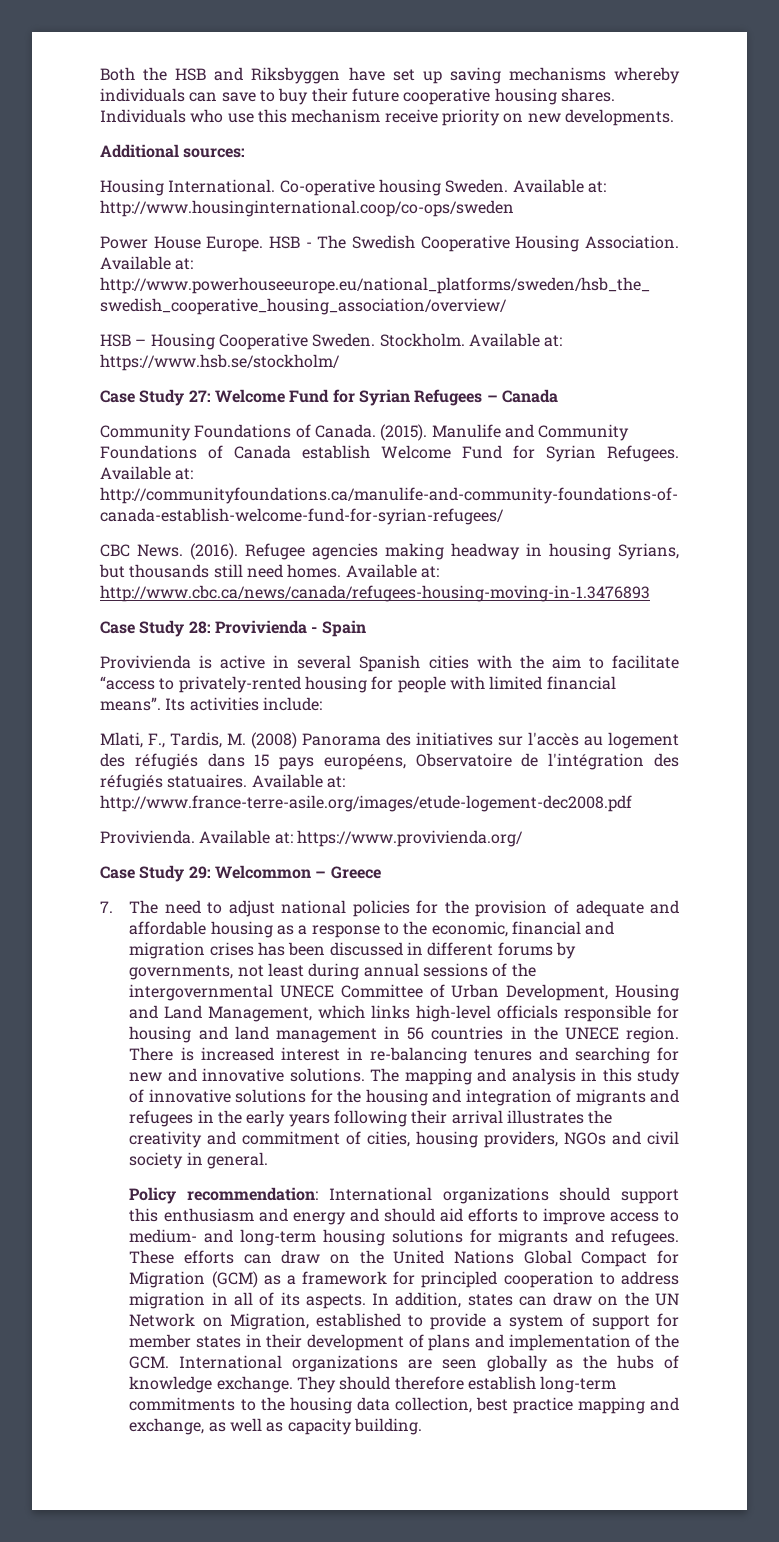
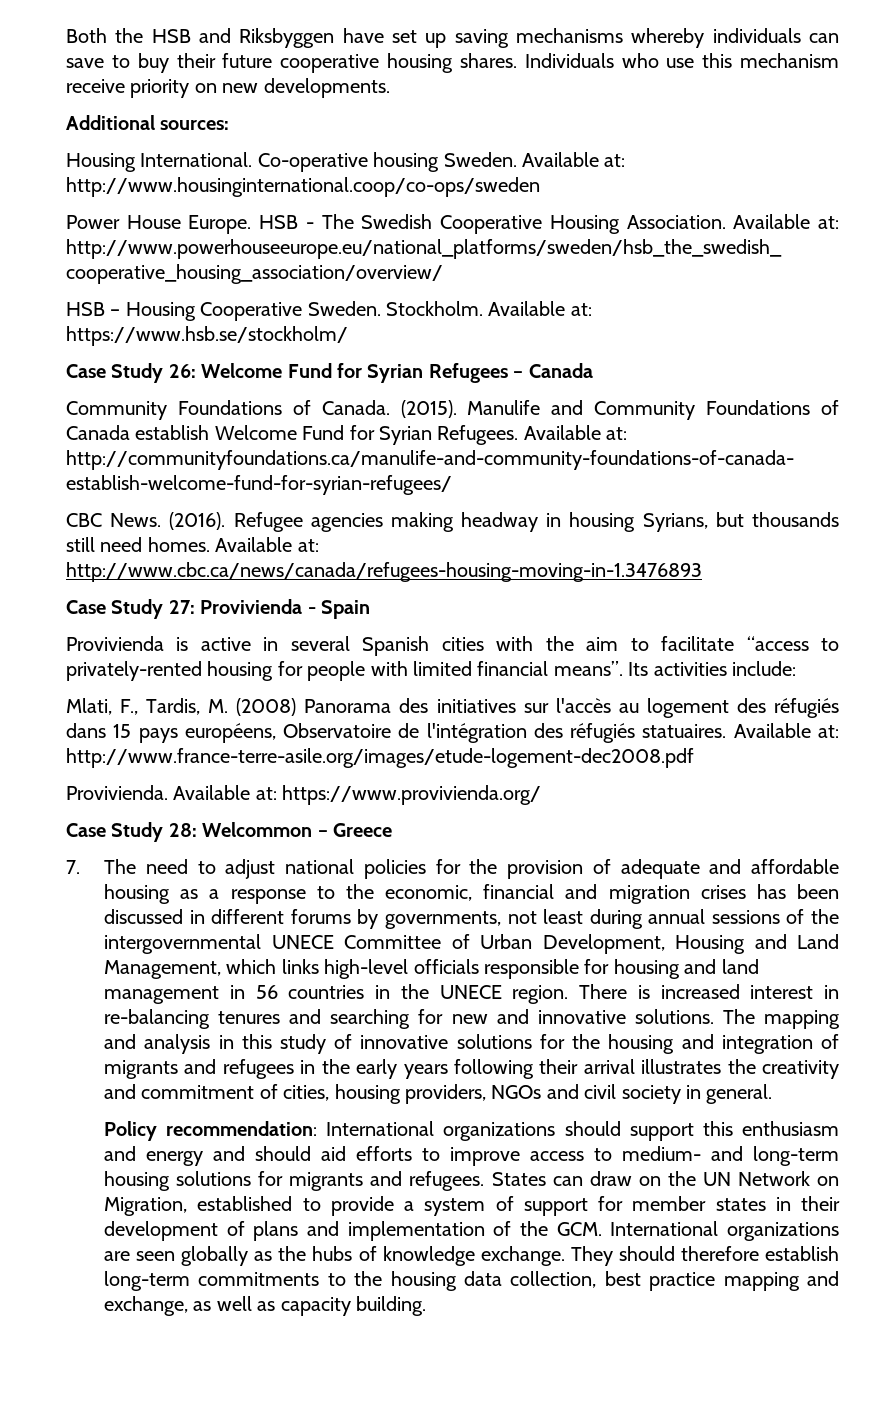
- Case Study 27: Welcome Fund for Syrian Refugees – Canada
+ Case Study 26: Welcome Fund for Syrian Refugees – Canada
- Case Study 28: Provivienda - Spain
+ Case Study 27: Provivienda - Spain
- Case Study 29: Welcommon – Greece
+ Case Study 28: Welcommon – Greece
- These efforts can draw on the United Nations Global Compact for Migration (GCM) as a framework for principled cooperation to address migration in all of its aspects. In addition, states can draw on the UN Network on Migration, established to provide a system of support for member states in their development of plans and implementation of the GCM. International organizations are seen globally as the hubs of knowledge exchange.
+ States can draw on the UN Network on Migration, established to provide a system of support for member states in their development of plans and implementation of the GCM. International organizations are seen globally as the hubs of knowledge exchange.

